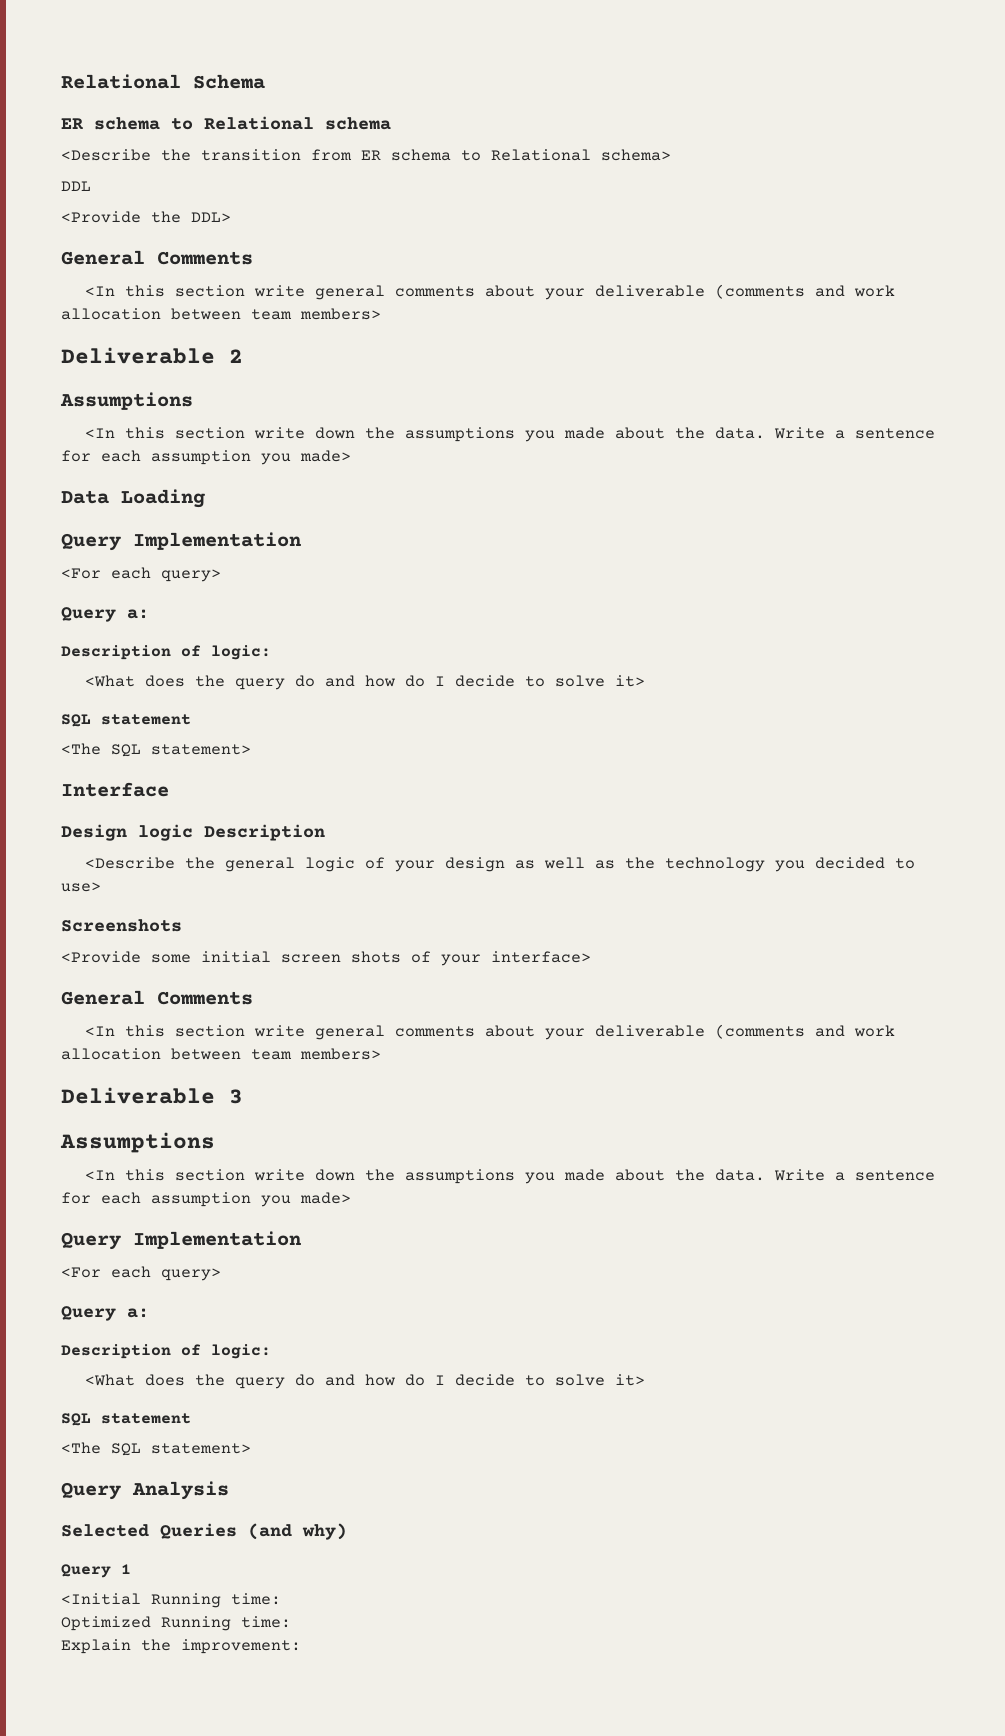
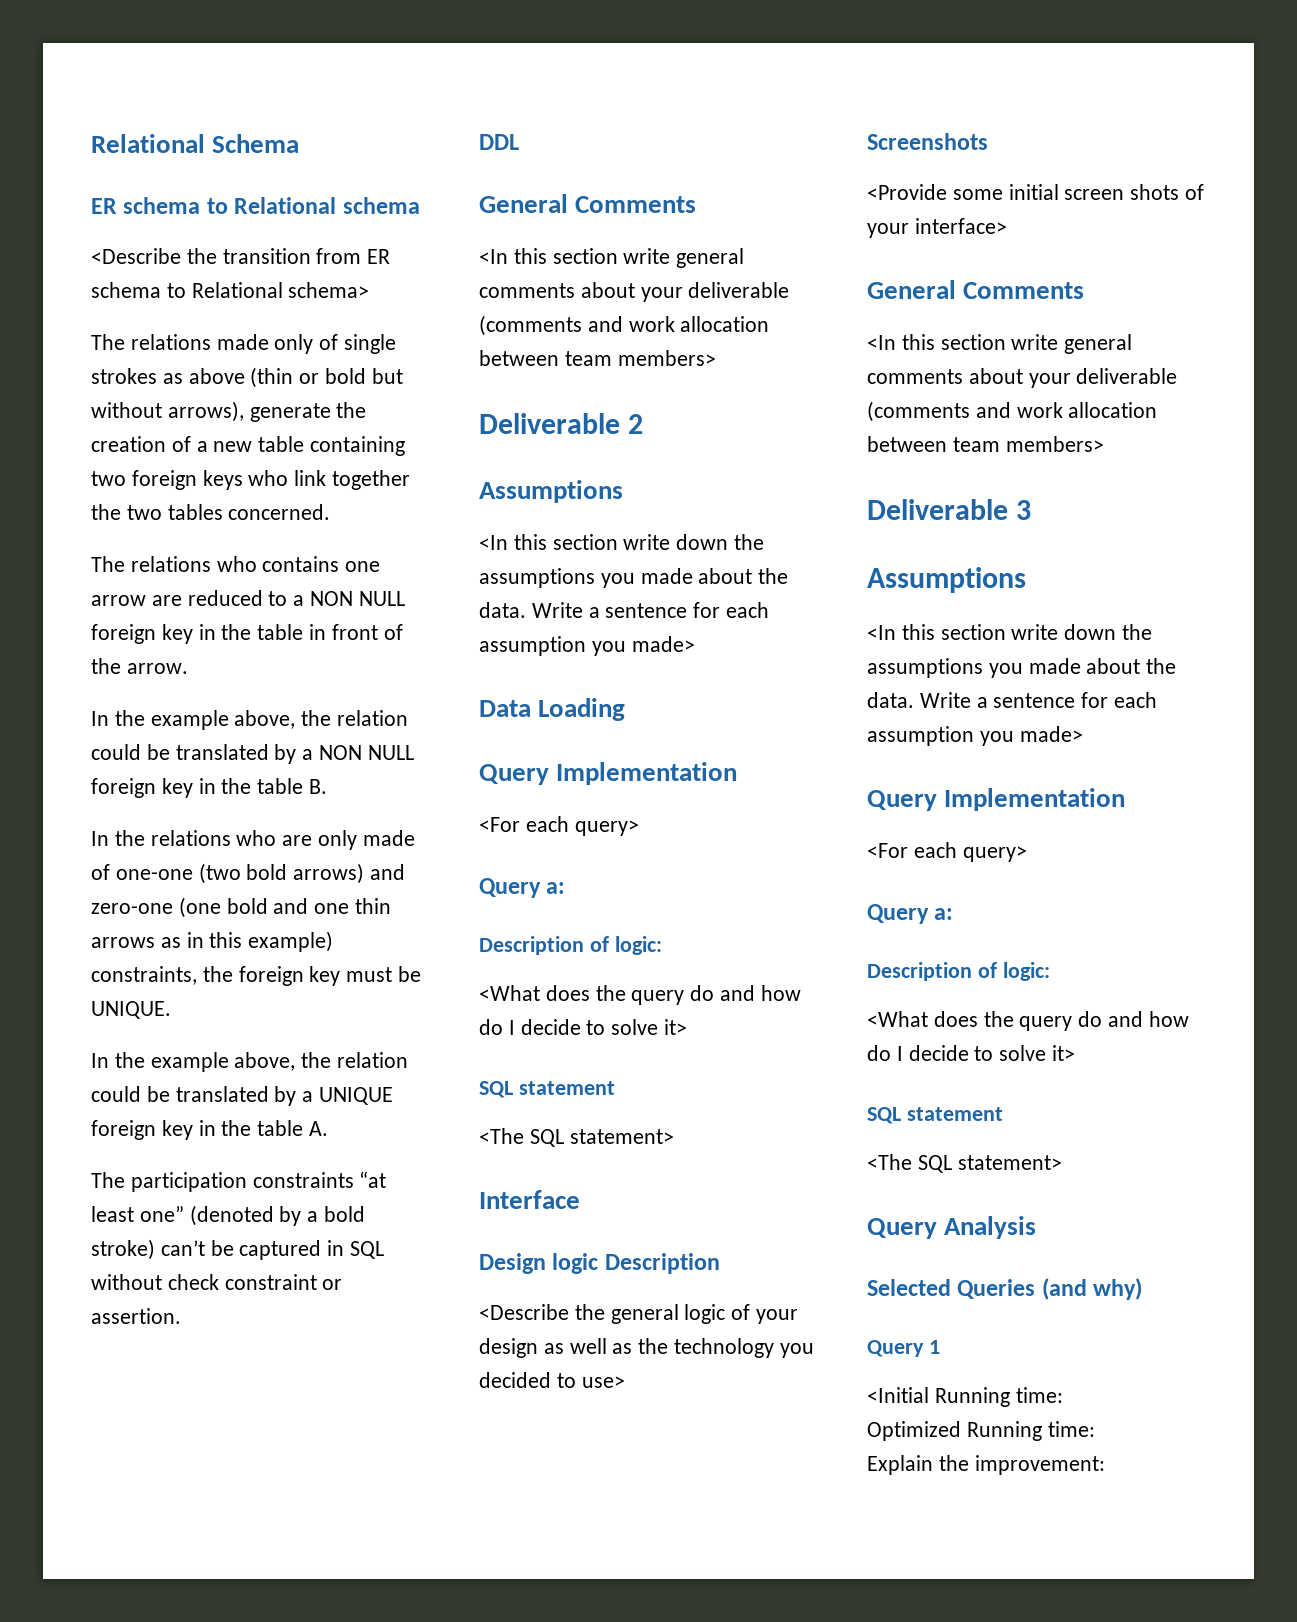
+ The relations made only of single strokes as above (thin or bold but without arrows), generate the creation of a new table containing two foreign keys who link together the two tables concerned.
+ The relations who contains one arrow are reduced to a NON NULL foreign key in the table in front of the arrow.
+ In the example above, the relation could be translated by a NON NULL foreign key in the table B.
+ In the relations who are only made of one-one (two bold arrows) and zero-one (one bold and one thin arrows as in this example) constraints, the foreign key must be UNIQUE.
+ In the example above, the relation could be translated by a UNIQUE foreign key in the table A.
+ The participation constraints “at least one” (denoted by a bold stroke) can’t be captured in SQL without check constraint or assertion.
  DDL
- <Provide the DDL>

